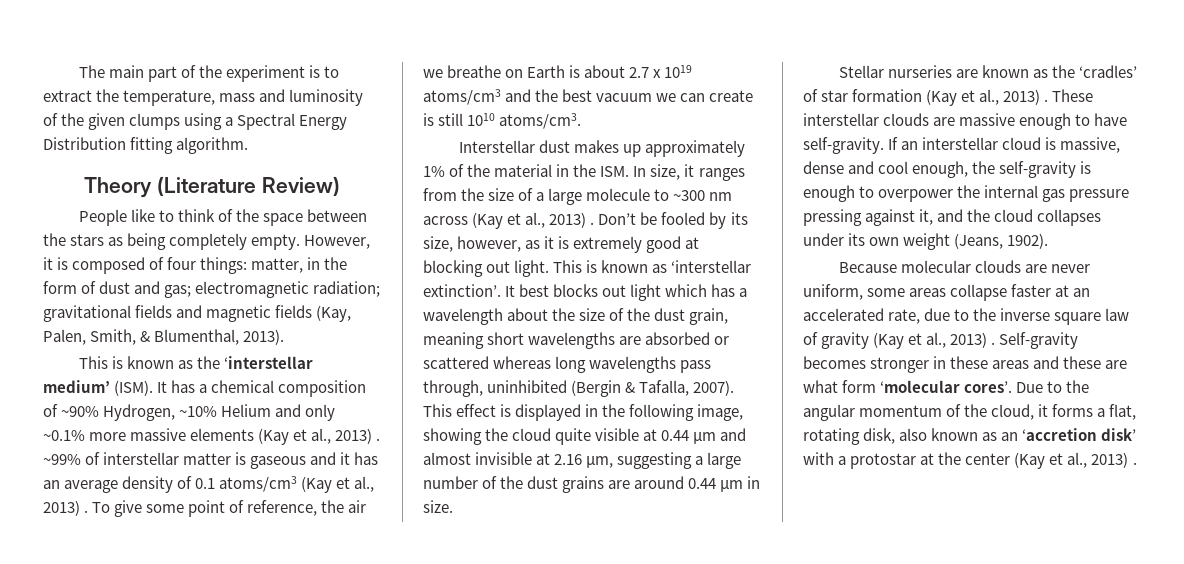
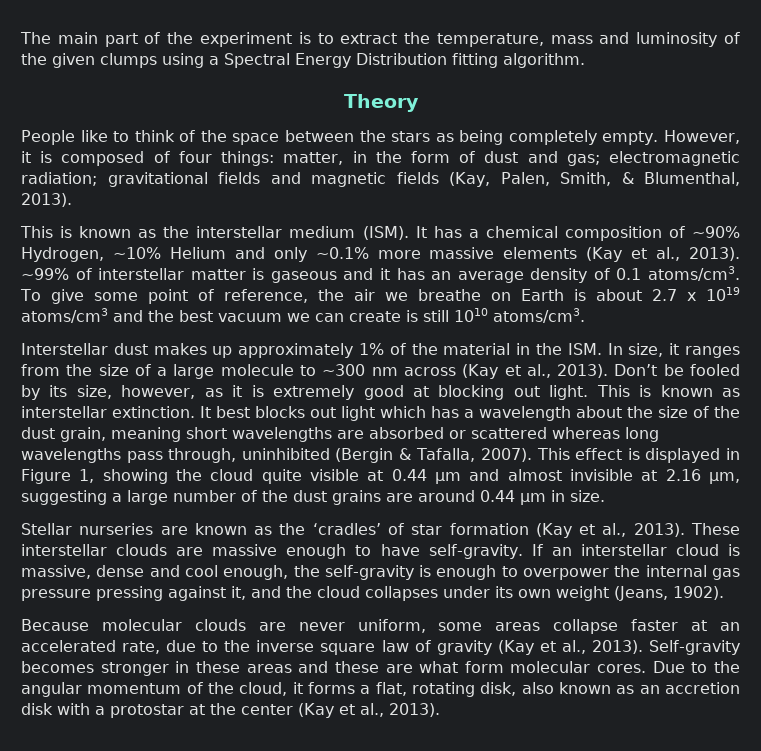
- Theory (Literature Review)
+ Theory
- This is known as the ‘interstellar medium’ (ISM).
+ This is known as the interstellar medium (ISM).
- It has a chemical composition of ~90% Hydrogen, ~10% Helium and only ~0.1% more massive elements (Kay et al., 2013) .
+ It has a chemical composition of ~90% Hydrogen, ~10% Helium and only ~0.1% more massive elements (Kay et al., 2013).
- ~99% of interstellar matter is gaseous and it has an average density of 0.1 atoms/cm3 (Kay et al., 2013) .
+ ~99% of interstellar matter is gaseous and it has an average density of 0.1 atoms/cm3.
- Interstellar dust makes up approximately 1% of the material in the ISM. In size, it ranges from the size of a large molecule to ~300 nm across (Kay et al., 2013) .
+ Interstellar dust makes up approximately 1% of the material in the ISM. In size, it ranges from the size of a large molecule to ~300 nm across (Kay et al., 2013).
- This is known as ‘interstellar extinction’.
+ This is known as interstellar extinction.
- This effect is displayed in the following image, showing the cloud quite visible at 0.44 µm and almost invisible at 2.16 µm, suggesting a large number of the dust grains are around 0.44 µm in size.
+ This effect is displayed in Figure 1, showing the cloud quite visible at 0.44 µm and almost invisible at 2.16 µm, suggesting a large number of the dust grains are around 0.44 µm in size.
- Stellar nurseries are known as the ‘cradles’ of star formation (Kay et al., 2013) .
+ Stellar nurseries are known as the ‘cradles’ of star formation (Kay et al., 2013).
- Because molecular clouds are never uniform, some areas collapse faster at an accelerated rate, due to the inverse square law of gravity (Kay et al., 2013) .
+ Because molecular clouds are never uniform, some areas collapse faster at an accelerated rate, due to the inverse square law of gravity (Kay et al., 2013).
- Self-gravity becomes stronger in these areas and these are what form ‘molecular cores’.
+ Self-gravity becomes stronger in these areas and these are what form molecular cores.
- Due to the angular momentum of the cloud, it forms a flat, rotating disk, also known as an ‘accretion disk’ with a protostar at the center (Kay et al., 2013) .
+ Due to the angular momentum of the cloud, it forms a flat, rotating disk, also known as an accretion disk with a protostar at the center (Kay et al., 2013).

